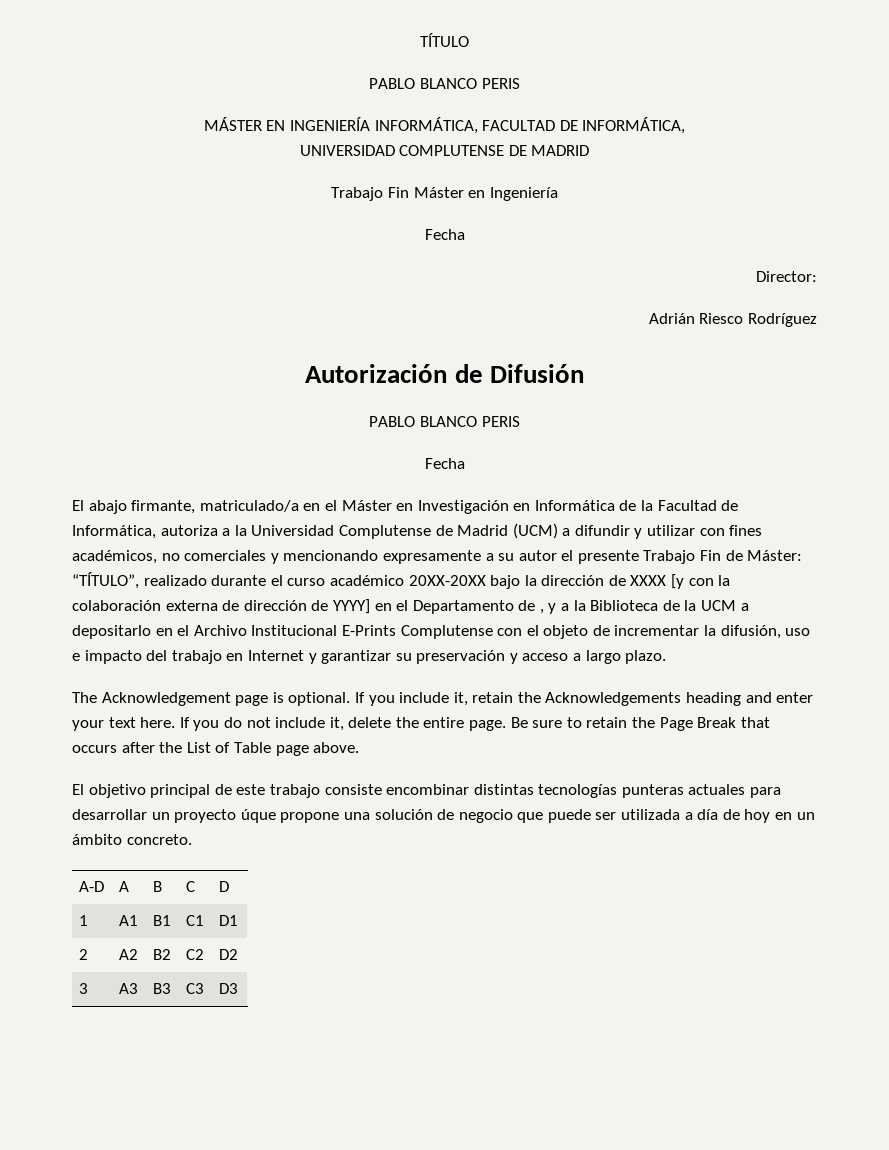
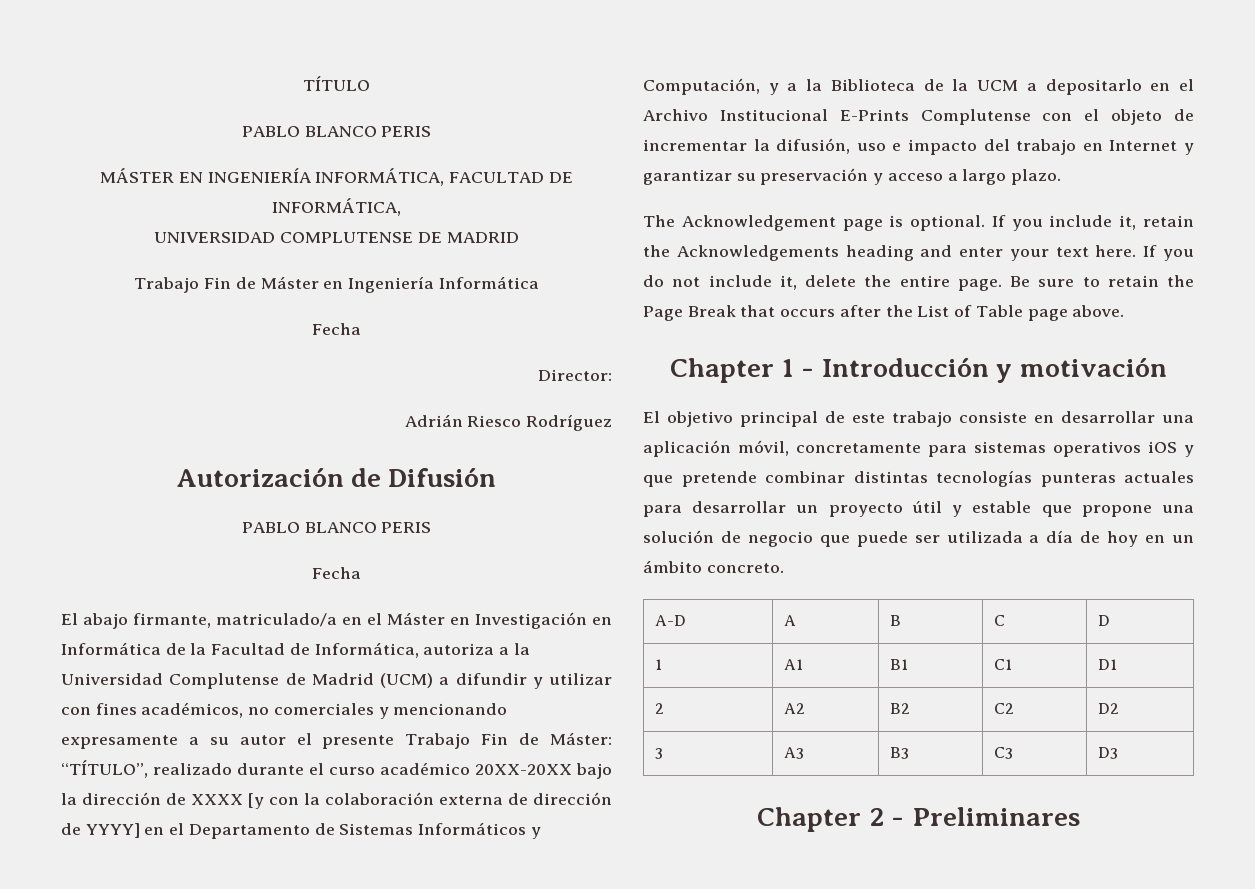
- Trabajo Fin Máster en Ingeniería
+ Trabajo Fin de Máster en Ingeniería Informática
- “TÍTULO”, realizado durante el curso académico 20XX-20XX bajo la dirección de XXXX [y con la colaboración externa de dirección de YYYY] en el Departamento de , y a la Biblioteca de la UCM a depositarlo en el Archivo Institucional E-Prints Complutense con el objeto de incrementar la difusión, uso e impacto del trabajo en Internet y garantizar su preservación y acceso a largo plazo.
+ “TÍTULO”, realizado durante el curso académico 20XX-20XX bajo la dirección de XXXX [y con la colaboración externa de dirección de YYYY] en el Departamento de Sistemas Informáticos y Computación, y a la Biblioteca de la UCM a depositarlo en el Archivo Institucional E-Prints Complutense con el objeto de incrementar la difusión, uso e impacto del trabajo en Internet y garantizar su preservación y acceso a largo plazo.
+ Chapter 1 - Introducción y motivación
- El objetivo principal de este trabajo consiste encombinar distintas tecnologías punteras actuales para desarrollar un proyecto úque propone una solución de negocio que puede ser utilizada a día de hoy en un ámbito concreto.
+ El objetivo principal de este trabajo consiste en desarrollar una aplicación móvil, concretamente para sistemas operativos iOS y que pretende combinar distintas tecnologías punteras actuales para desarrollar un proyecto útil y estable que propone una solución de negocio que puede ser utilizada a día de hoy en un ámbito concreto.
+ Chapter 2 - Preliminares

